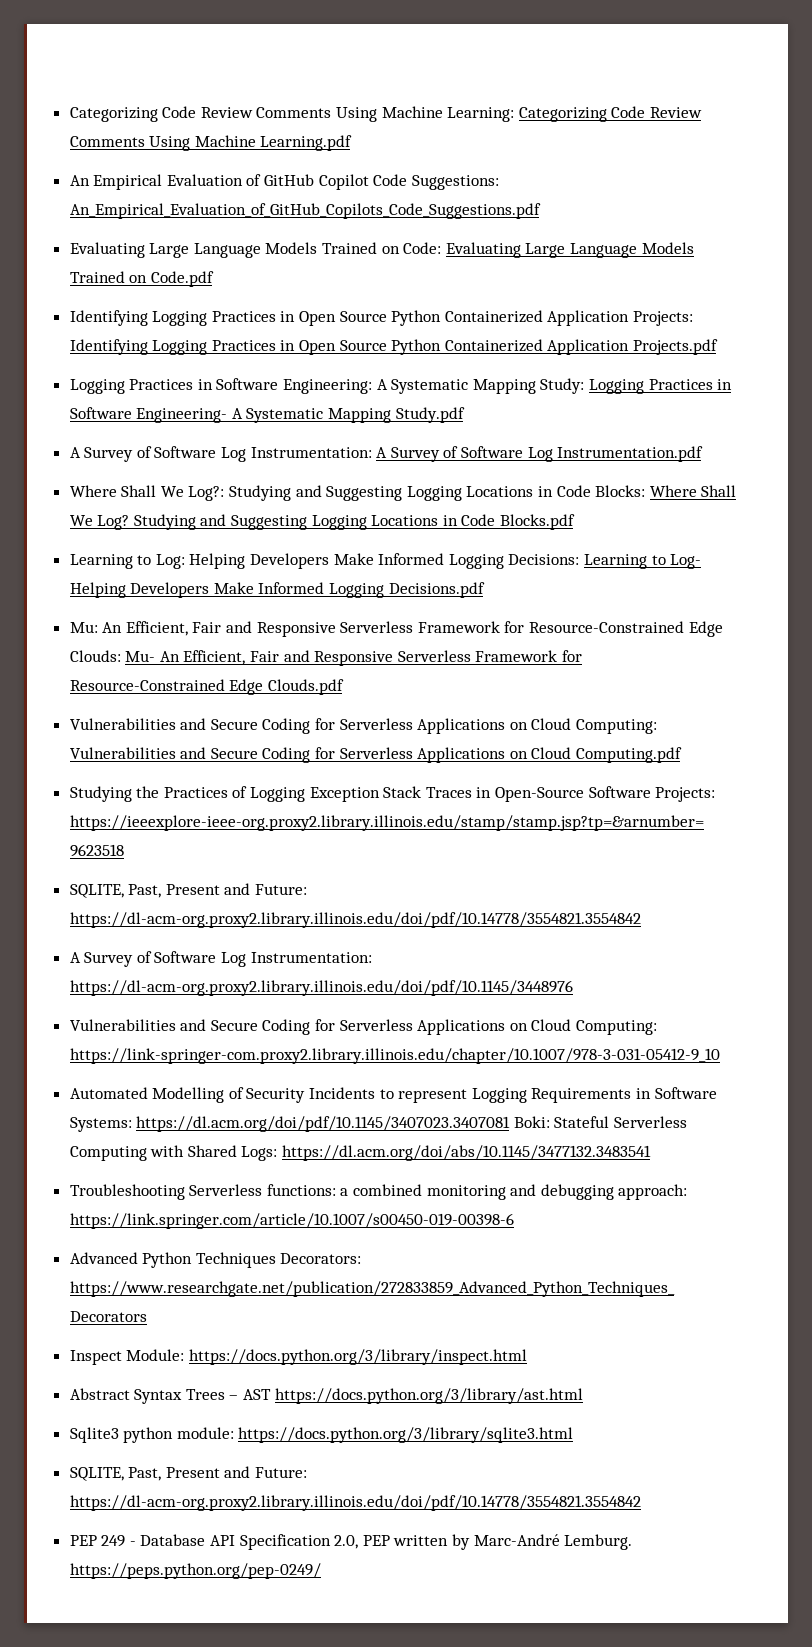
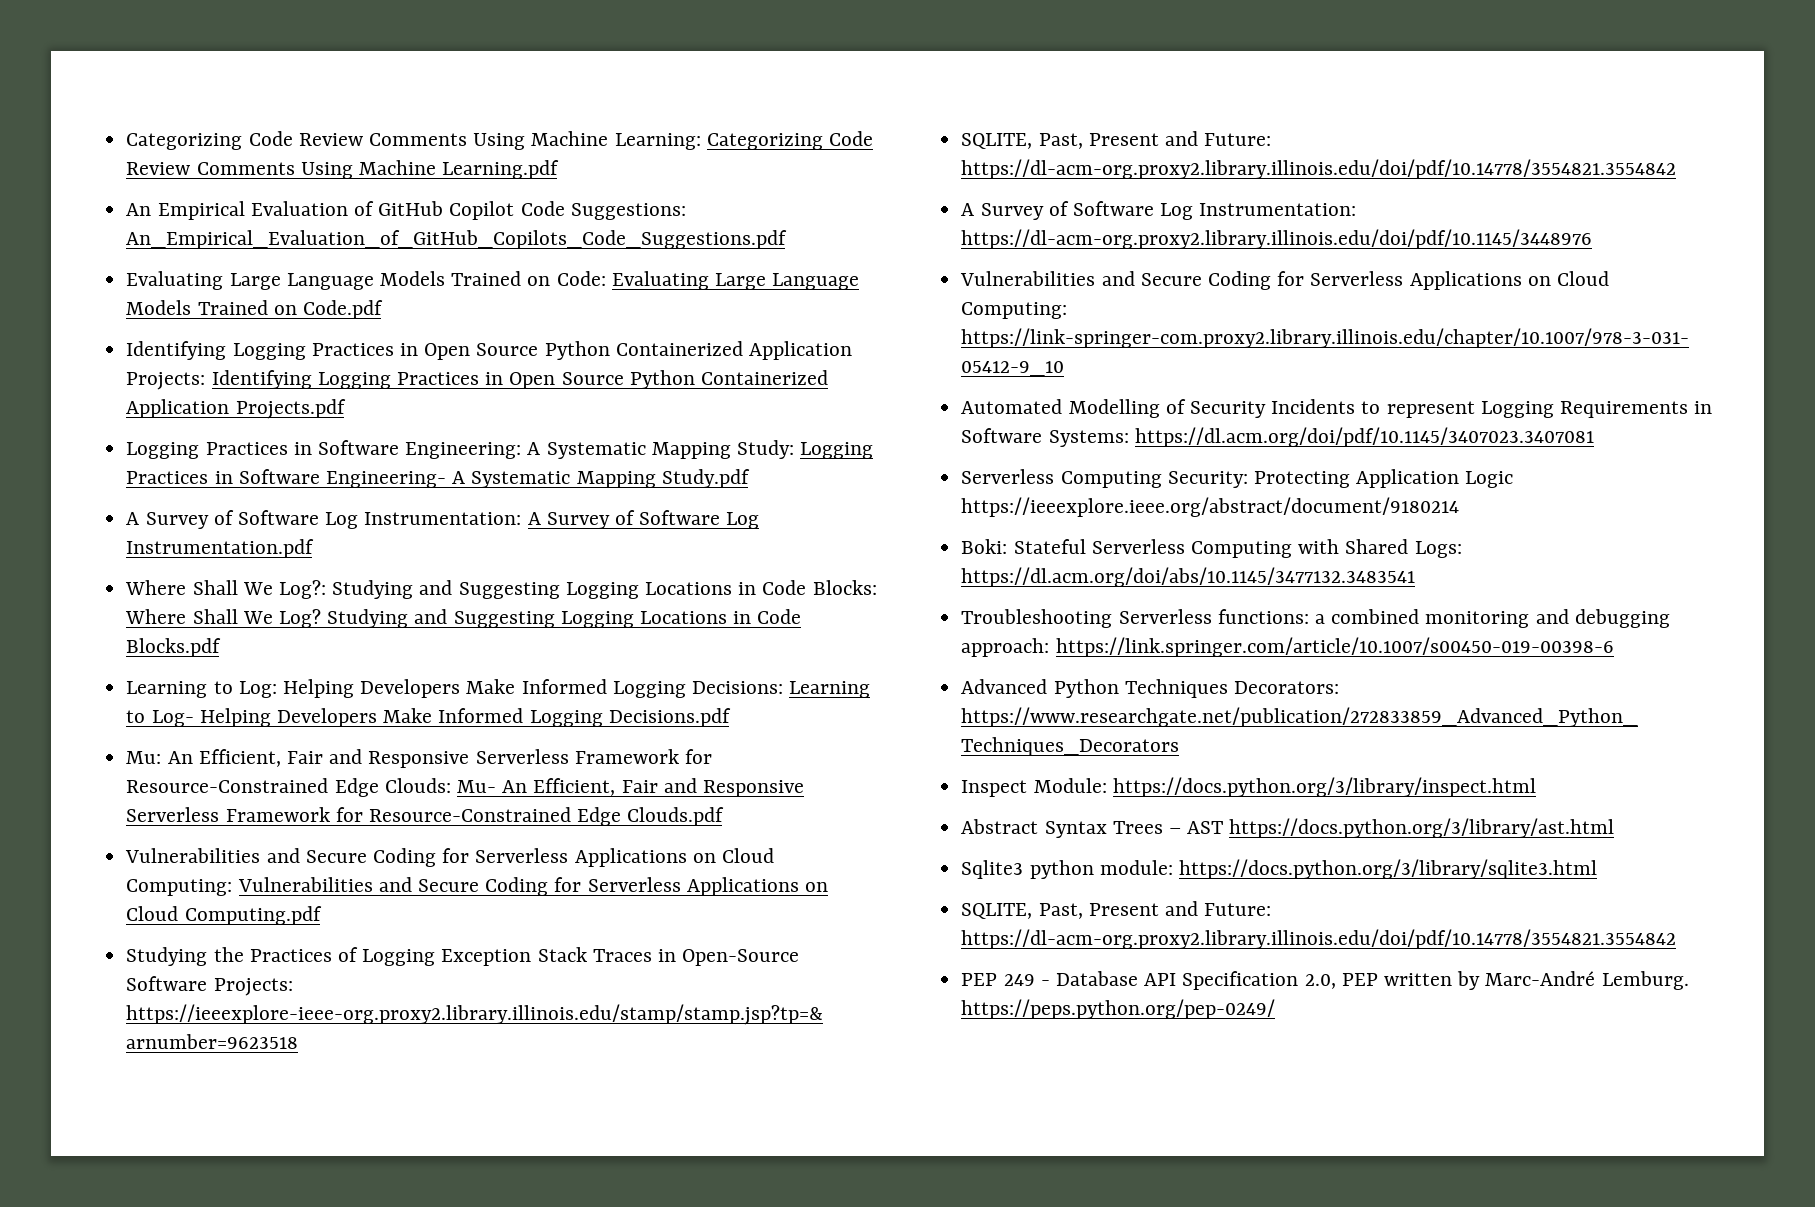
- Automated Modelling of Security Incidents to represent Logging Requirements in Software Systems: https://dl.acm.org/doi/pdf/10.1145/3407023.3407081 Boki: Stateful Serverless Computing with Shared Logs: https://dl.acm.org/doi/abs/10.1145/3477132.3483541
+ Automated Modelling of Security Incidents to represent Logging Requirements in Software Systems: https://dl.acm.org/doi/pdf/10.1145/3407023.3407081
+ Serverless Computing Security: Protecting Application Logic https://ieeexplore.ieee.org/abstract/document/9180214
+ Boki: Stateful Serverless Computing with Shared Logs: https://dl.acm.org/doi/abs/10.1145/3477132.3483541

